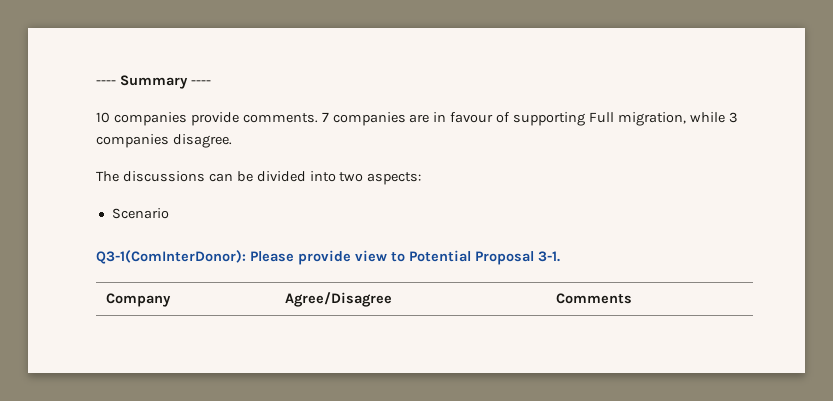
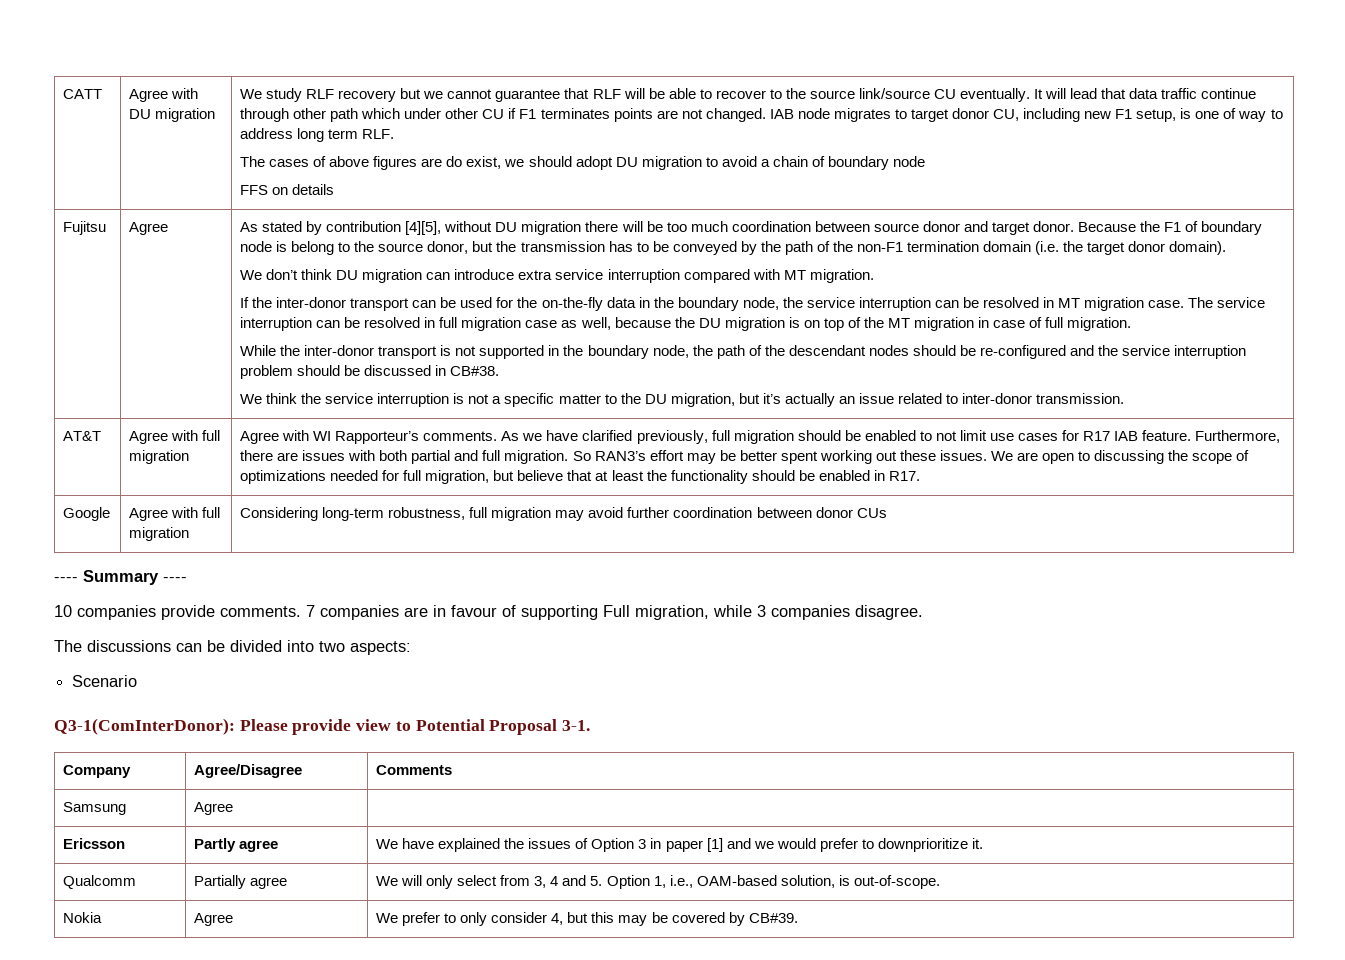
+ CATT | Agree with DU migration | We study RLF recovery but we cannot guarantee that RLF will be able to recover to the source link/source CU eventually. It will lead that data traffic continue through other path which under other CU if F1 terminates points are not changed. IAB node migrates to target donor CU, including new F1 setup, is one of way to address long term RLF.
+ The cases of above figures are do exist, we should adopt DU migration to avoid a chain of boundary node
+ FFS on details
+ Fujitsu | Agree | As stated by contribution [4][5], without DU migration there will be too much coordination between source donor and target donor. Because the F1 of boundary node is belong to the source donor, but the transmission has to be conveyed by the path of the non-F1 termination domain (i.e. the target donor domain).
+ We don’t think DU migration can introduce extra service interruption compared with MT migration.
+ If the inter-donor transport can be used for the on-the-fly data in the boundary node, the service interruption can be resolved in MT migration case. The service interruption can be resolved in full migration case as well, because the DU migration is on top of the MT migration in case of full migration.
+ While the inter-donor transport is not supported in the boundary node, the path of the descendant nodes should be re-configured and the service interruption problem should be discussed in CB#38.
+ We think the service interruption is not a specific matter to the DU migration, but it’s actually an issue related to inter-donor transmission.
+ AT&T | Agree with full migration | Agree with WI Rapporteur’s comments. As we have clarified previously, full migration should be enabled to not limit use cases for R17 IAB feature. Furthermore, there are issues with both partial and full migration. So RAN3’s effort may be better spent working out these issues. We are open to discussing the scope of optimizations needed for full migration, but believe that at least the functionality should be enabled in R17.
+ Google | Agree with full migration | Considering long-term robustness, full migration may avoid further coordination between donor CUs
+ Samsung | Agree |
+ Ericsson | Partly agree | We have explained the issues of Option 3 in paper [1] and we would prefer to downprioritize it.
+ Qualcomm | Partially agree | We will only select from 3, 4 and 5. Option 1, i.e., OAM-based solution, is out-of-scope.
+ Nokia | Agree | We prefer to only consider 4, but this may be covered by CB#39.

